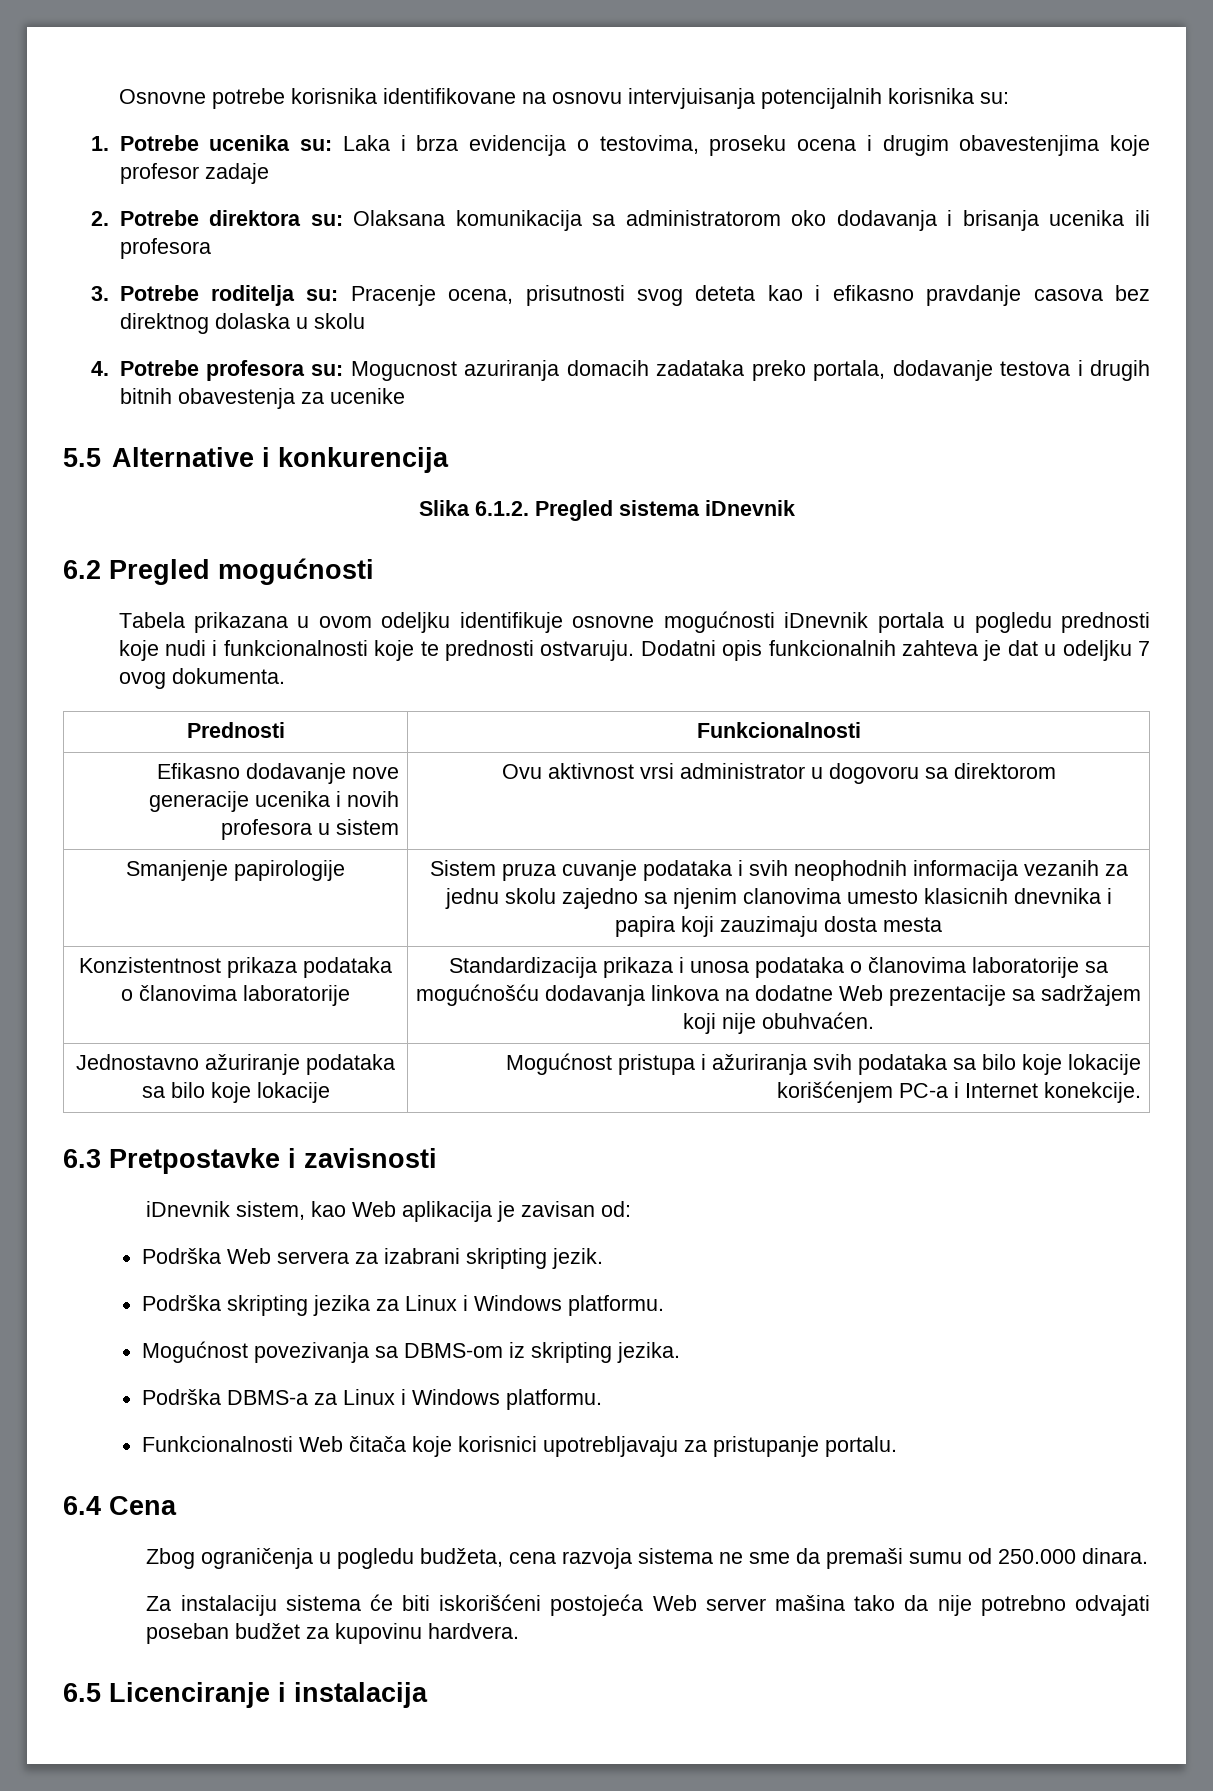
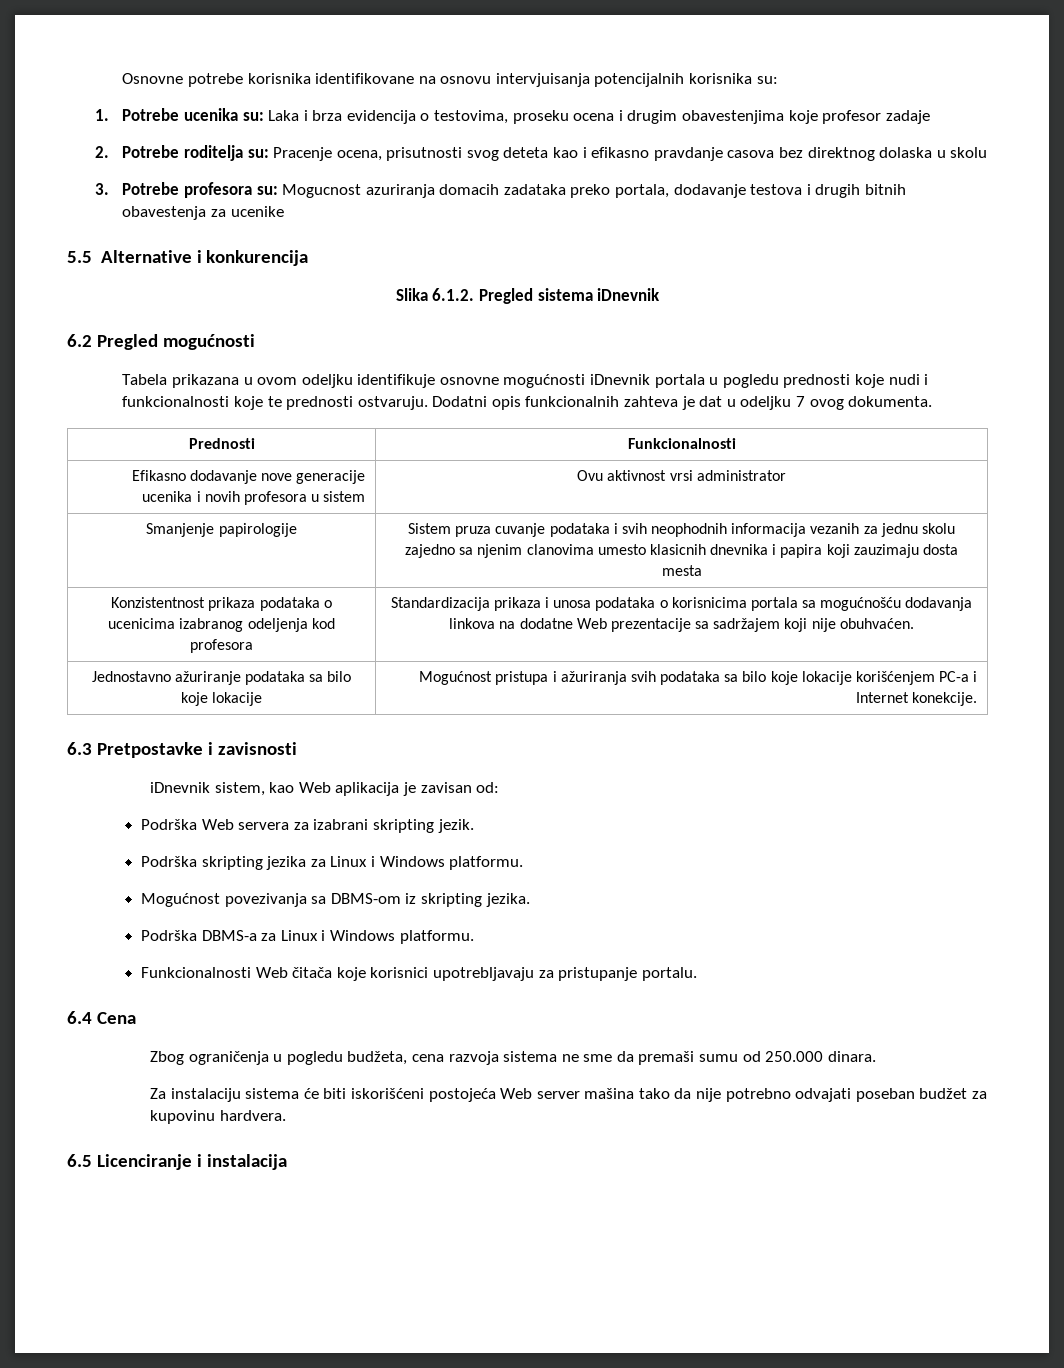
- 2. Potrebe direktora su: Olaksana komunikacija sa administratorom oko dodavanja i brisanja ucenika ili profesora
- 3. Potrebe roditelja su: Pracenje ocena, prisutnosti svog deteta kao i efikasno pravdanje casova bez direktnog dolaska u skolu
+ 2. Potrebe roditelja su: Pracenje ocena, prisutnosti svog deteta kao i efikasno pravdanje casova bez direktnog dolaska u skolu
- 4. Potrebe profesora su: Mogucnost azuriranja domacih zadataka preko portala, dodavanje testova i drugih bitnih obavestenja za ucenike
+ 3. Potrebe profesora su: Mogucnost azuriranja domacih zadataka preko portala, dodavanje testova i drugih bitnih obavestenja za ucenike
- Efikasno dodavanje nove generacije ucenika i novih profesora u sistem | Ovu aktivnost vrsi administrator u dogovoru sa direktorom
+ Efikasno dodavanje nove generacije ucenika i novih profesora u sistem | Ovu aktivnost vrsi administrator
- Konzistentnost prikaza podataka o članovima laboratorije | Standardizacija prikaza i unosa podataka o članovima laboratorije sa mogućnošću dodavanja linkova na dodatne Web prezentacije sa sadržajem koji nije obuhvaćen.
+ Konzistentnost prikaza podataka o ucenicima izabranog odeljenja kod profesora | Standardizacija prikaza i unosa podataka o korisnicima portala sa mogućnošću dodavanja linkova na dodatne Web prezentacije sa sadržajem koji nije obuhvaćen.

